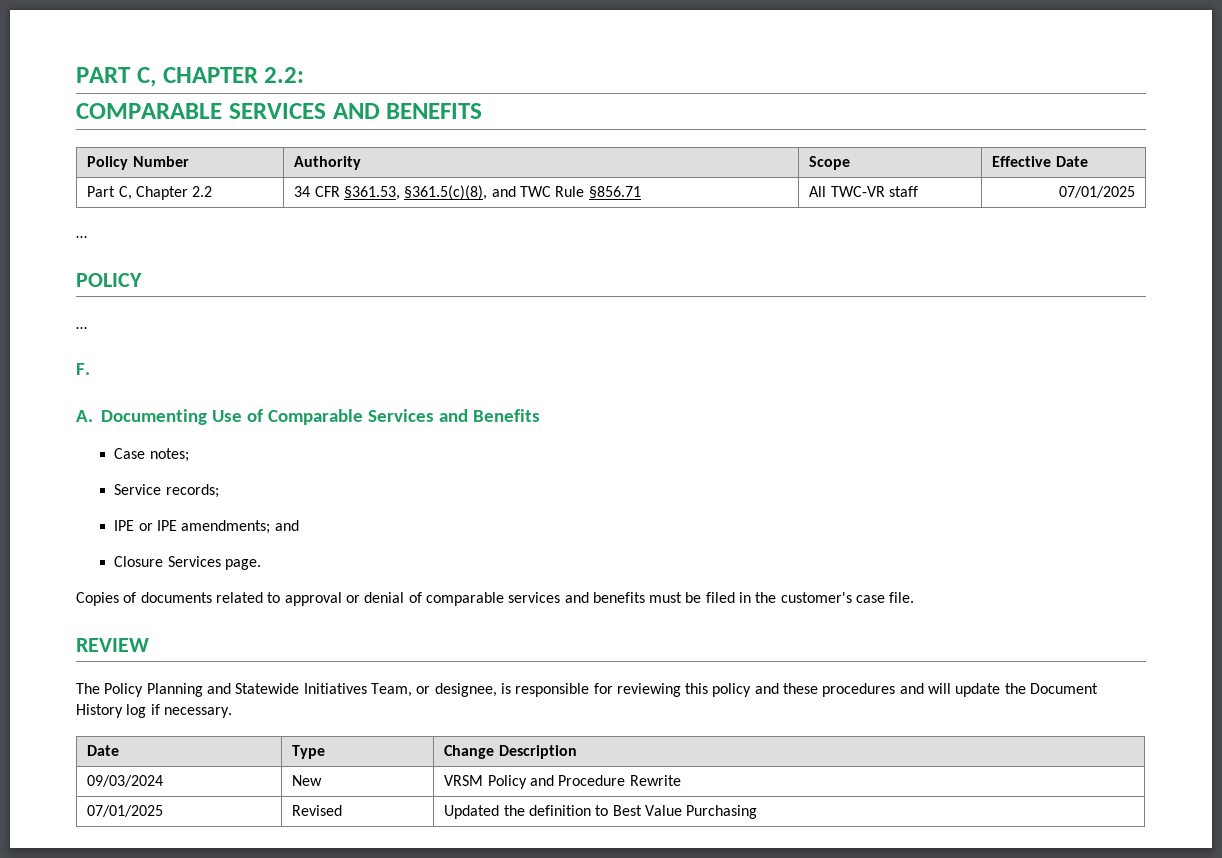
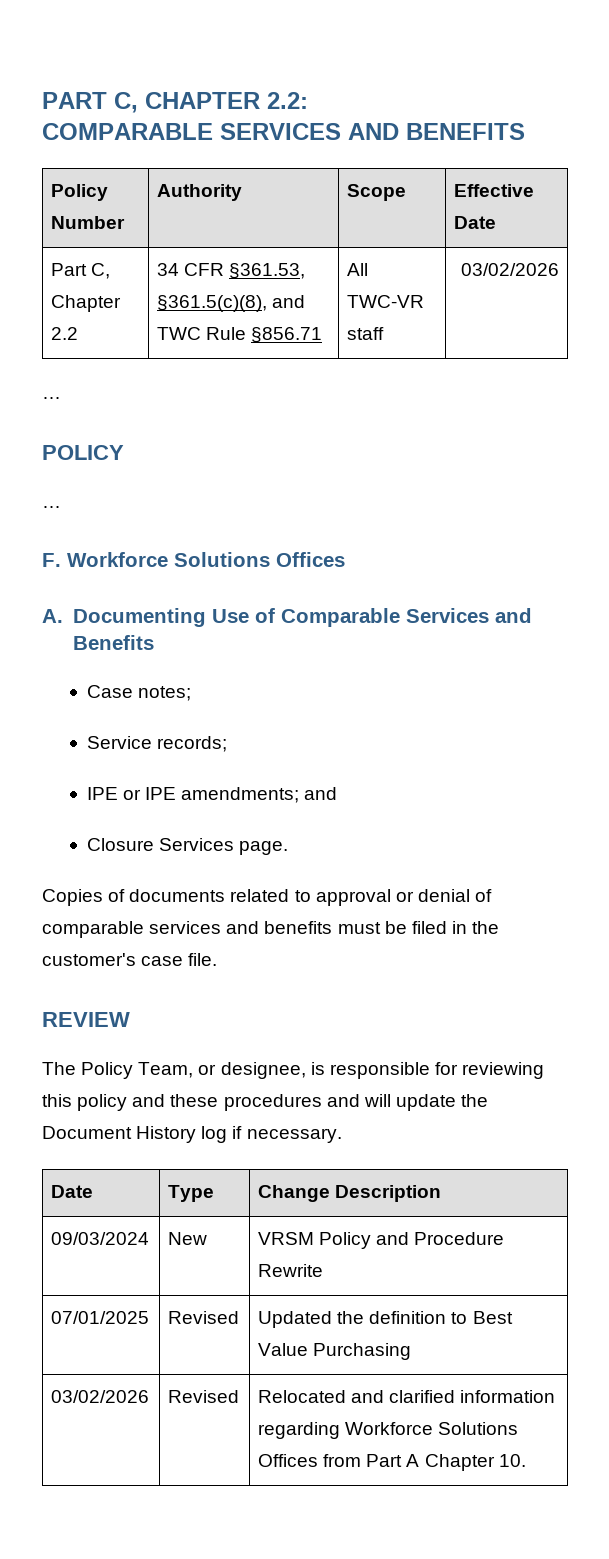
- Part C, Chapter 2.2 | 34 CFR §361.53, §361.5(c)(8), and TWC Rule §856.71 | All TWC-VR staff | 07/01/2025
+ Part C, Chapter 2.2 | 34 CFR §361.53, §361.5(c)(8), and TWC Rule §856.71 | All TWC-VR staff | 03/02/2026
- F.
+ F. Workforce Solutions Offices
- The Policy Planning and Statewide Initiatives Team, or designee, is responsible for reviewing this policy and these procedures and will update the Document History log if necessary.
+ The Policy Team, or designee, is responsible for reviewing this policy and these procedures and will update the Document History log if necessary.
+ 03/02/2026 | Revised | Relocated and clarified information regarding Workforce Solutions Offices from Part A Chapter 10.

